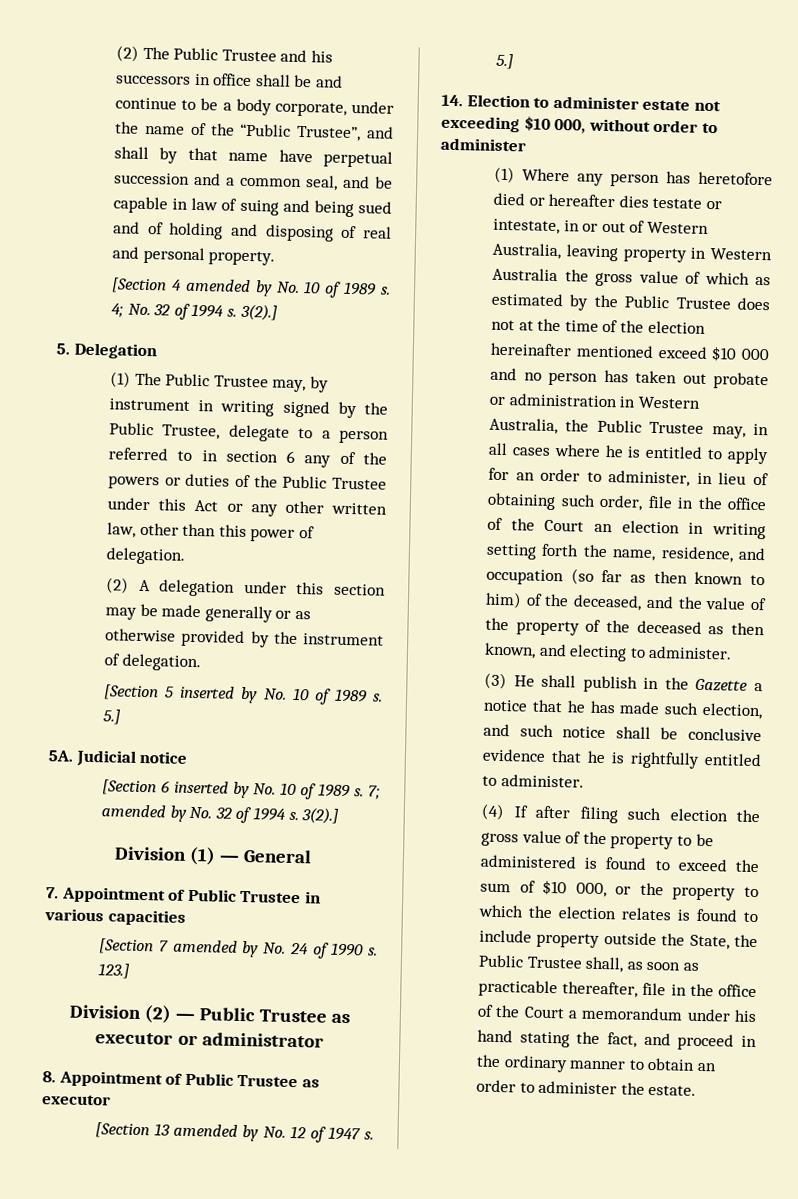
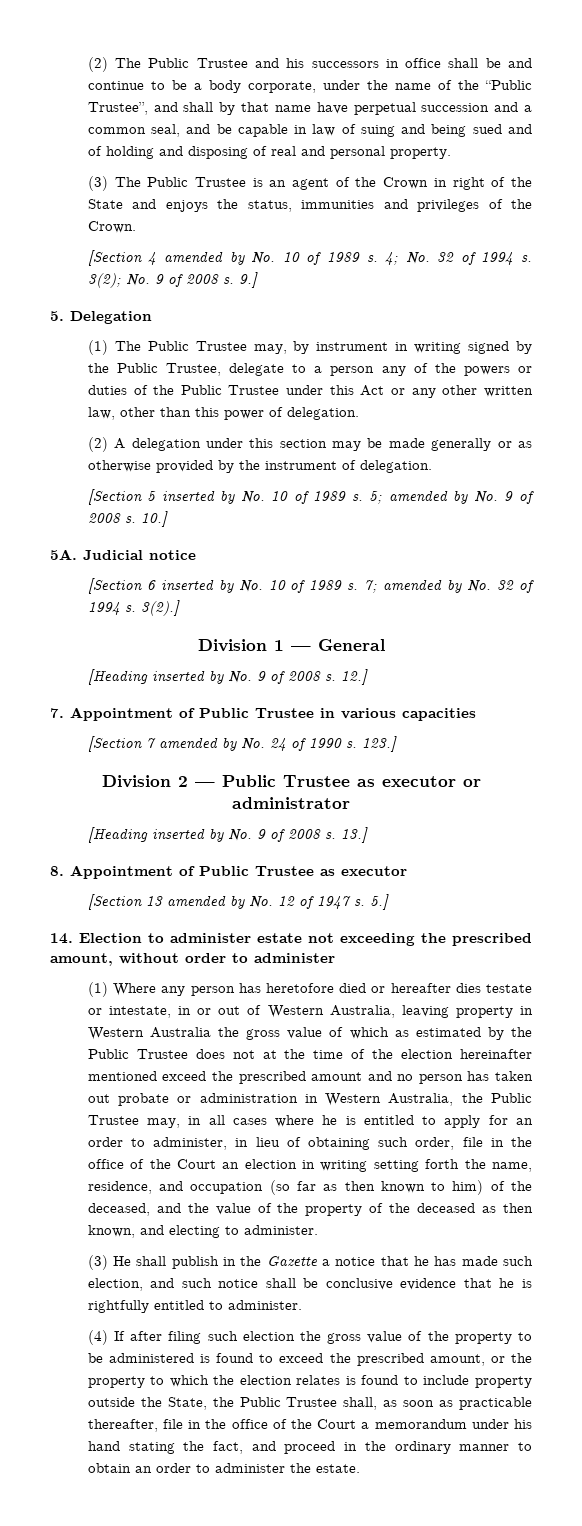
+ (3) The Public Trustee is an agent of the Crown in right of the State and enjoys the status, immunities and privileges of the Crown.
- 4; No. 32 of 1994 s. 3(2).]
+ 4; No. 32 of 1994 s. 3(2); No. 9 of 2008 s. 9.]
- (1) The Public Trustee may, by instrument in writing signed by the Public Trustee, delegate to a person referred to in section 6 any of the powers or duties of the Public Trustee under this Act or any other written law, other than this power of delegation.
+ (1) The Public Trustee may, by instrument in writing signed by the Public Trustee, delegate to a person any of the powers or duties of the Public Trustee under this Act or any other written law, other than this power of delegation.
- [Section 5 inserted by No. 10 of 1989 s. 5.]
+ [Section 5 inserted by No. 10 of 1989 s. 5; amended by No. 9 of 2008 s. 10.]
- Division (1) — General
+ Division 1 — General
+ [Heading inserted by No. 9 of 2008 s. 12.]
- Division (2) — Public Trustee as executor or administrator
+ Division 2 — Public Trustee as executor or administrator
+ [Heading inserted by No. 9 of 2008 s. 13.]
- 14. Election to administer estate not exceeding $10 000, without order to administer
+ 14. Election to administer estate not exceeding the prescribed amount, without order to administer
- (1) Where any person has heretofore died or hereafter dies testate or intestate, in or out of Western Australia, leaving property in Western Australia the gross value of which as estimated by the Public Trustee does not at the time of the election hereinafter mentioned exceed $10 000 and no person has taken out probate or administration in Western Australia, the Public Trustee may, in all cases where he is entitled to apply for an order to administer, in lieu of obtaining such order, file in the office of the Court an election in writing setting forth the name, residence, and occupation (so far as then known to him) of the deceased, and the value of the property of the deceased as then known, and electing to administer.
+ (1) Where any person has heretofore died or hereafter dies testate or intestate, in or out of Western Australia, leaving property in Western Australia the gross value of which as estimated by the Public Trustee does not at the time of the election hereinafter mentioned exceed the prescribed amount and no person has taken out probate or administration in Western Australia, the Public Trustee may, in all cases where he is entitled to apply for an order to administer, in lieu of obtaining such order, file in the office of the Court an election in writing setting forth the name, residence, and occupation (so far as then known to him) of the deceased, and the value of the property of the deceased as then known, and electing to administer.
- (4) If after filing such election the gross value of the property to be administered is found to exceed the sum of $10 000, or the property to which the election relates is found to include property outside the State, the Public Trustee shall, as soon as practicable thereafter, file in the office of the Court a memorandum under his hand stating the fact, and proceed in the ordinary manner to obtain an order to administer the estate.
+ (4) If after filing such election the gross value of the property to be administered is found to exceed the prescribed amount, or the property to which the election relates is found to include property outside the State, the Public Trustee shall, as soon as practicable thereafter, file in the office of the Court a memorandum under his hand stating the fact, and proceed in the ordinary manner to obtain an order to administer the estate.

